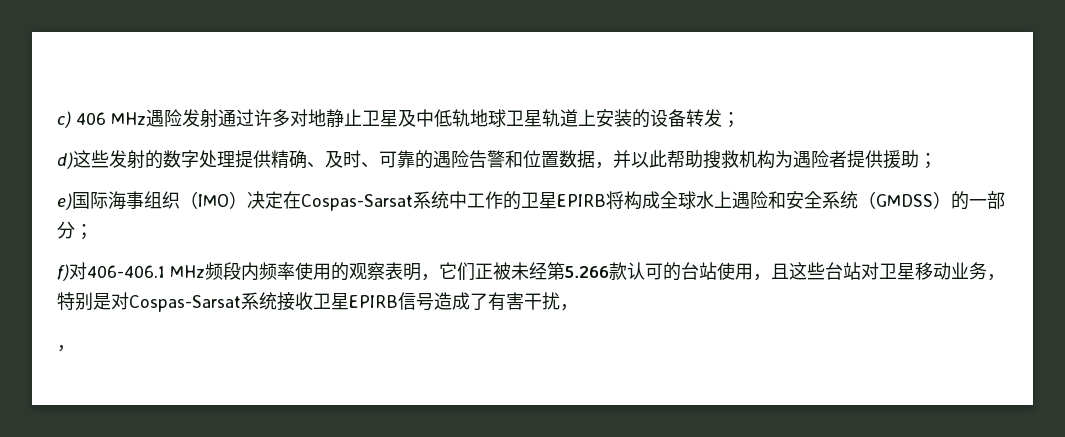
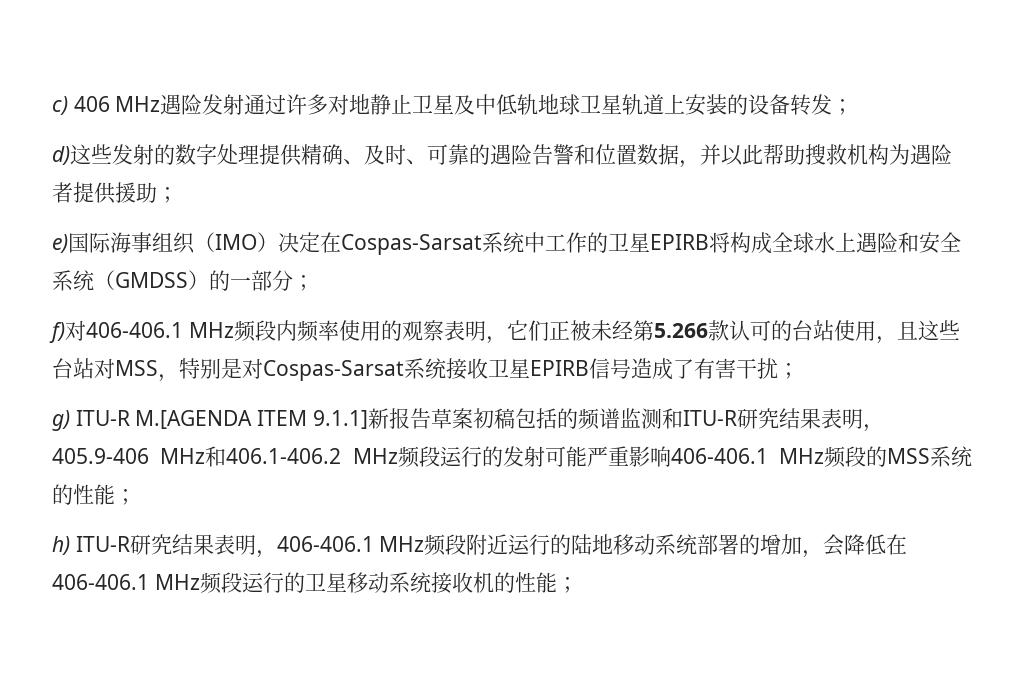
- f)对406-406.1 MHz频段内频率使用的观察表明，它们正被未经第5.266款认可的台站使用，且这些台站对卫星移动业务，特别是对Cospas-Sarsat系统接收卫星EPIRB信号造成了有害干扰，
- ，
+ f)对406-406.1 MHz频段内频率使用的观察表明，它们正被未经第5.266款认可的台站使用，且这些台站对MSS，特别是对Cospas-Sarsat系统接收卫星EPIRB信号造成了有害干扰；
+ g) ITU-R M.[AGENDA ITEM 9.1.1]新报告草案初稿包括的频谱监测和ITU-R研究结果表明，405.9-406 MHz和406.1-406.2 MHz频段运行的发射可能严重影响406-406.1 MHz频段的MSS系统的性能；
+ h) ITU-R研究结果表明，406-406.1 MHz频段附近运行的陆地移动系统部署的增加，会降低在406-406.1 MHz频段运行的卫星移动系统接收机的性能；

